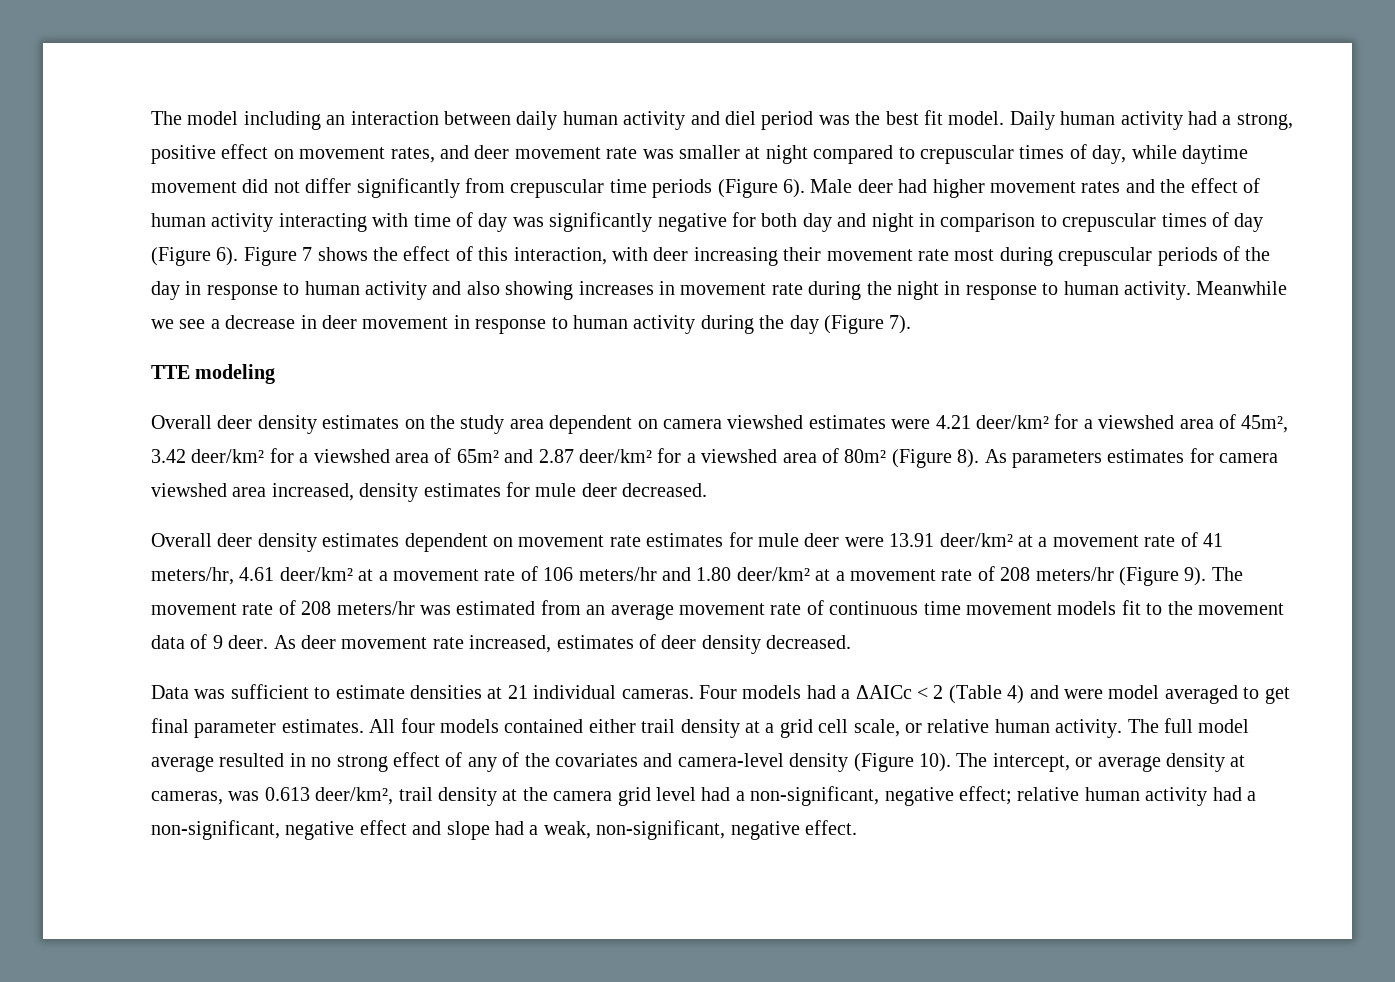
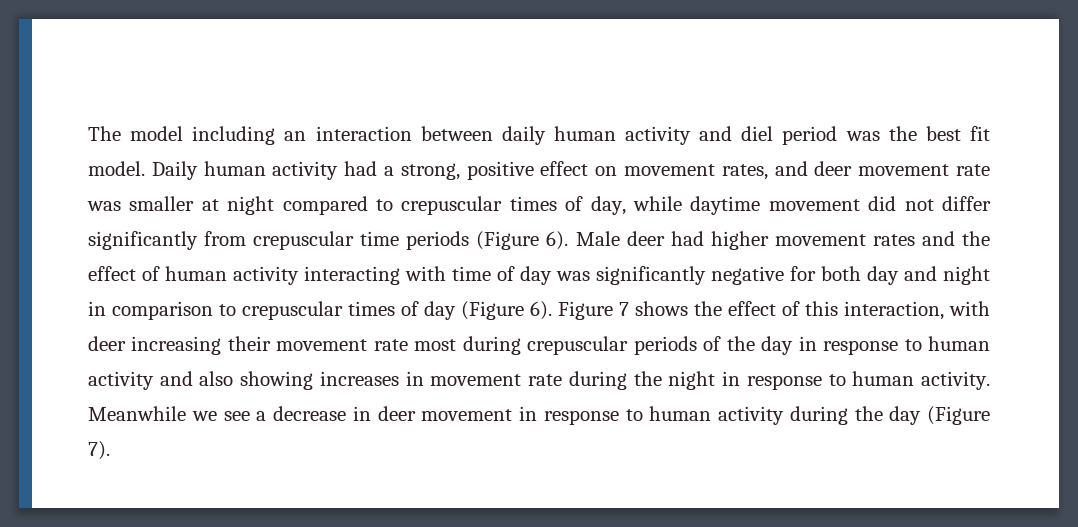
- TTE modeling
- Overall deer density estimates on the study area dependent on camera viewshed estimates were 4.21 deer/km² for a viewshed area of 45m², 3.42 deer/km² for a viewshed area of 65m² and 2.87 deer/km² for a viewshed area of 80m² (Figure 8). As parameters estimates for camera viewshed area increased, density estimates for mule deer decreased.
- Overall deer density estimates dependent on movement rate estimates for mule deer were 13.91 deer/km² at a movement rate of 41 meters/hr, 4.61 deer/km² at a movement rate of 106 meters/hr and 1.80 deer/km² at a movement rate of 208 meters/hr (Figure 9). The movement rate of 208 meters/hr was estimated from an average movement rate of continuous time movement models fit to the movement data of 9 deer. As deer movement rate increased, estimates of deer density decreased.
- Data was sufficient to estimate densities at 21 individual cameras. Four models had a ΔAICc < 2 (Table 4) and were model averaged to get final parameter estimates. All four models contained either trail density at a grid cell scale, or relative human activity. The full model average resulted in no strong effect of any of the covariates and camera-level density (Figure 10). The intercept, or average density at cameras, was 0.613 deer/km², trail density at the camera grid level had a non-significant, negative effect; relative human activity had a non-significant, negative effect and slope had a weak, non-significant, negative effect.

